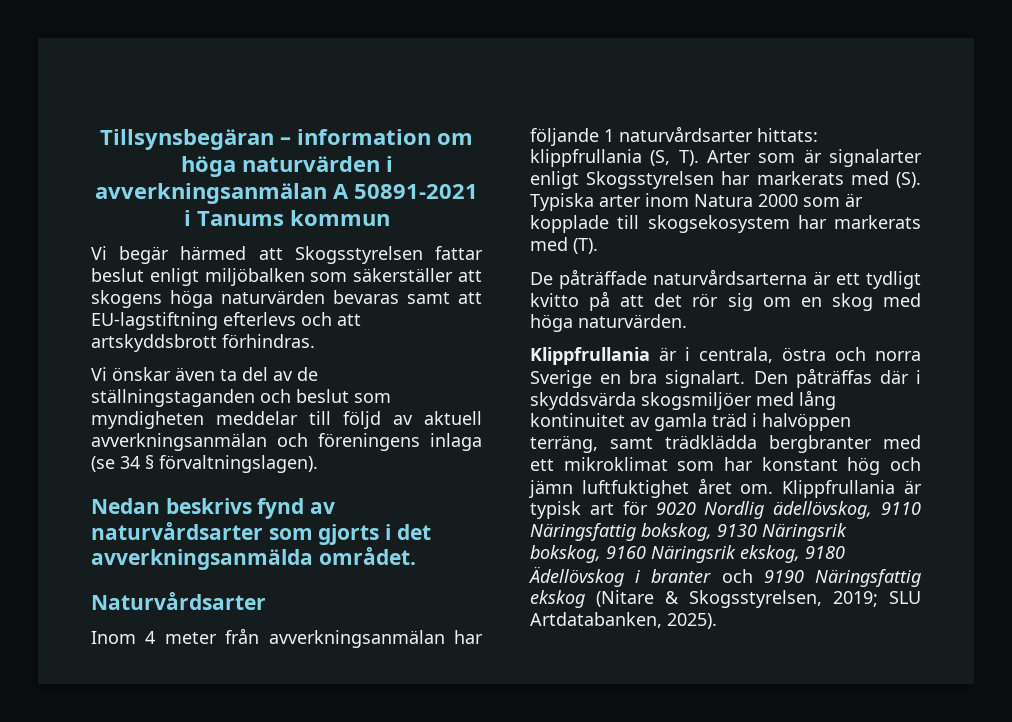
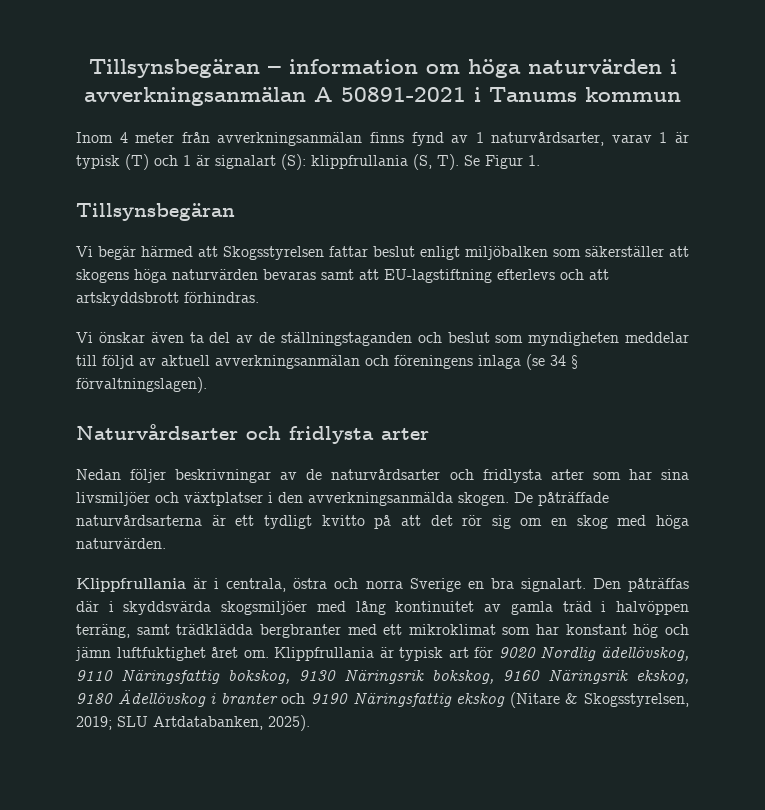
+ Inom 4 meter från avverkningsanmälan finns fynd av 1 naturvårdsarter, varav 1 är typisk (T) och 1 är signalart (S): klippfrullania (S, T). Se Figur 1.
+ Tillsynsbegäran
- Nedan beskrivs fynd av naturvårdsarter som gjorts i det avverkningsanmälda området.
- Naturvårdsarter
- Inom 4 meter från avverkningsanmälan har följande 1 naturvårdsarter hittats: klippfrullania (S, T). Arter som är signalarter enligt Skogsstyrelsen har markerats med (S). Typiska arter inom Natura 2000 som är kopplade till skogsekosystem har markerats med (T).
- De påträffade naturvårdsarterna är ett tydligt kvitto på att det rör sig om en skog med höga naturvärden.
+ Naturvårdsarter och fridlysta arter
+ Nedan följer beskrivningar av de naturvårdsarter och fridlysta arter som har sina livsmiljöer och växtplatser i den avverkningsanmälda skogen. De påträffade naturvårdsarterna är ett tydligt kvitto på att det rör sig om en skog med höga naturvärden.

